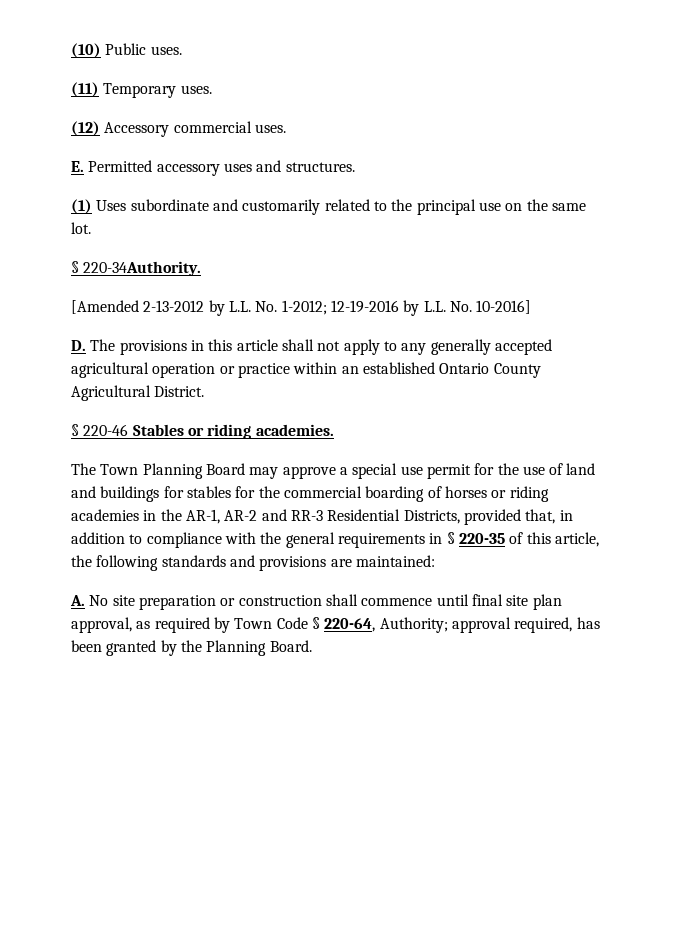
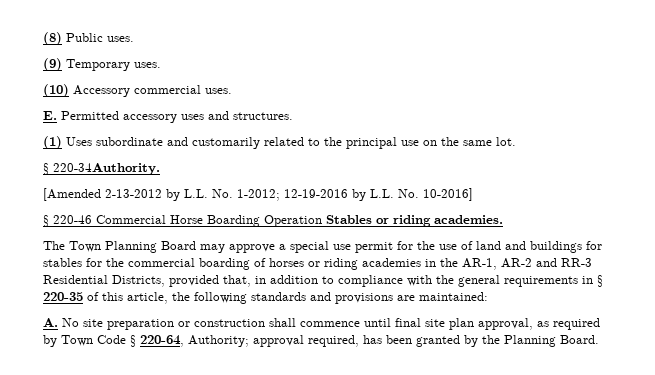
- (10) Public uses.
+ (8) Public uses.
- (11) Temporary uses.
+ (9) Temporary uses.
- (12) Accessory commercial uses.
+ (10) Accessory commercial uses.
- D. The provisions in this article shall not apply to any generally accepted agricultural operation or practice within an established Ontario County Agricultural District.
- § 220-46 Stables or riding academies.
+ § 220-46 Commercial Horse Boarding Operation Stables or riding academies.

